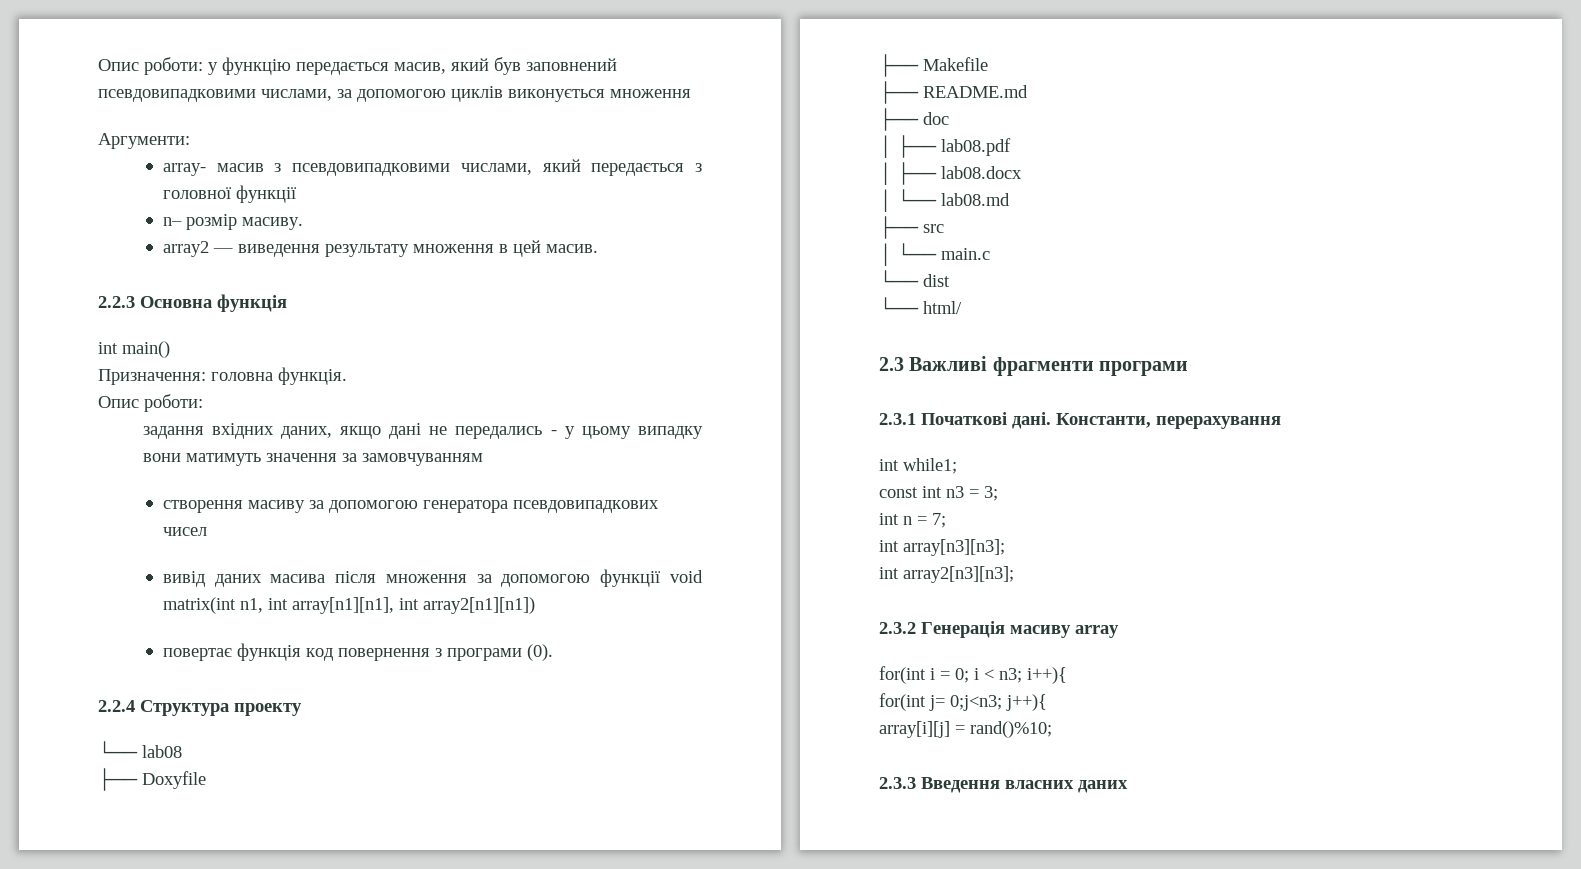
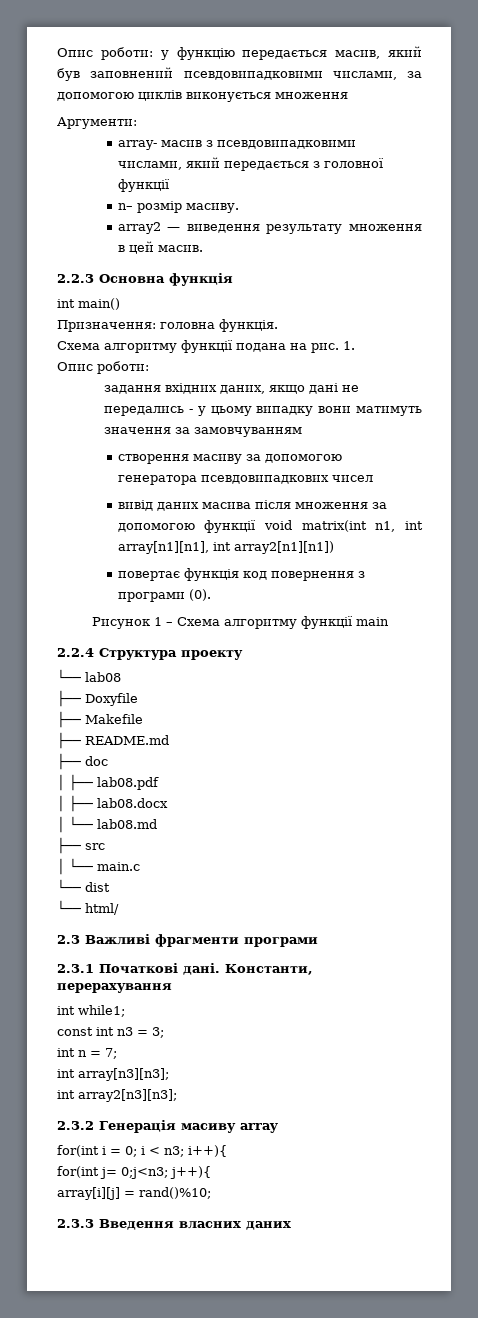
+ Схема алгоритму функції подана на рис. 1.
+ Рисунок 1 – Схема алгоритму функції main

